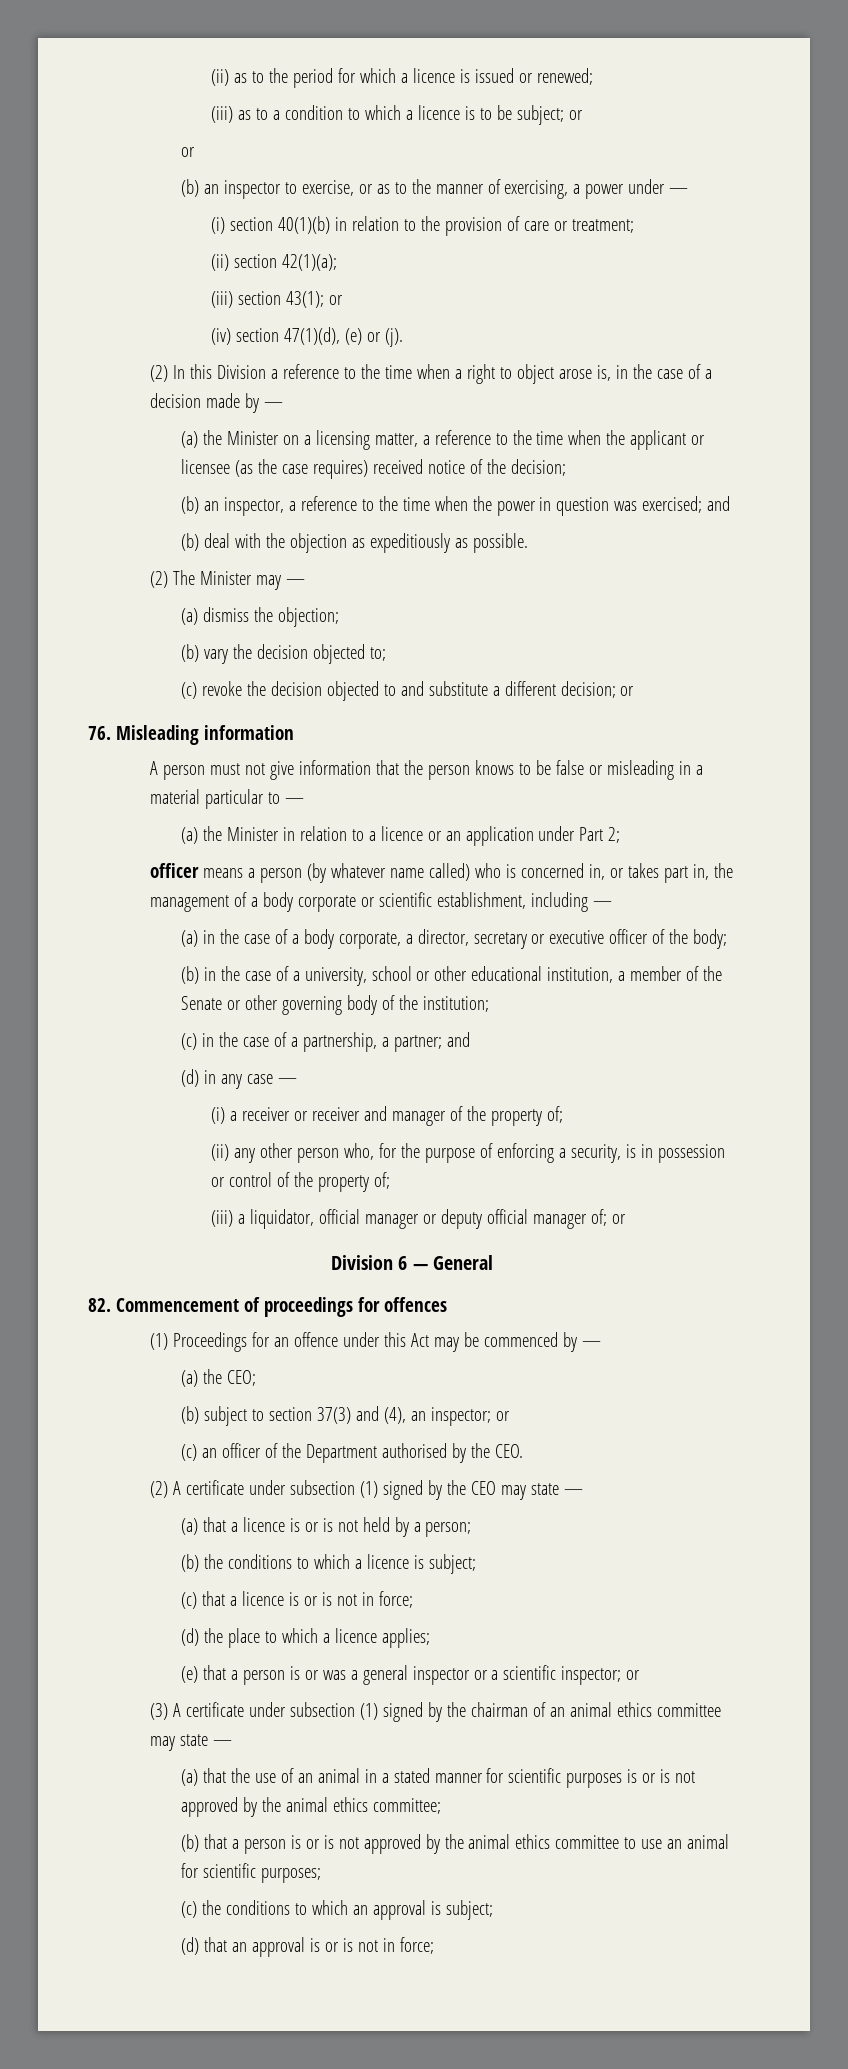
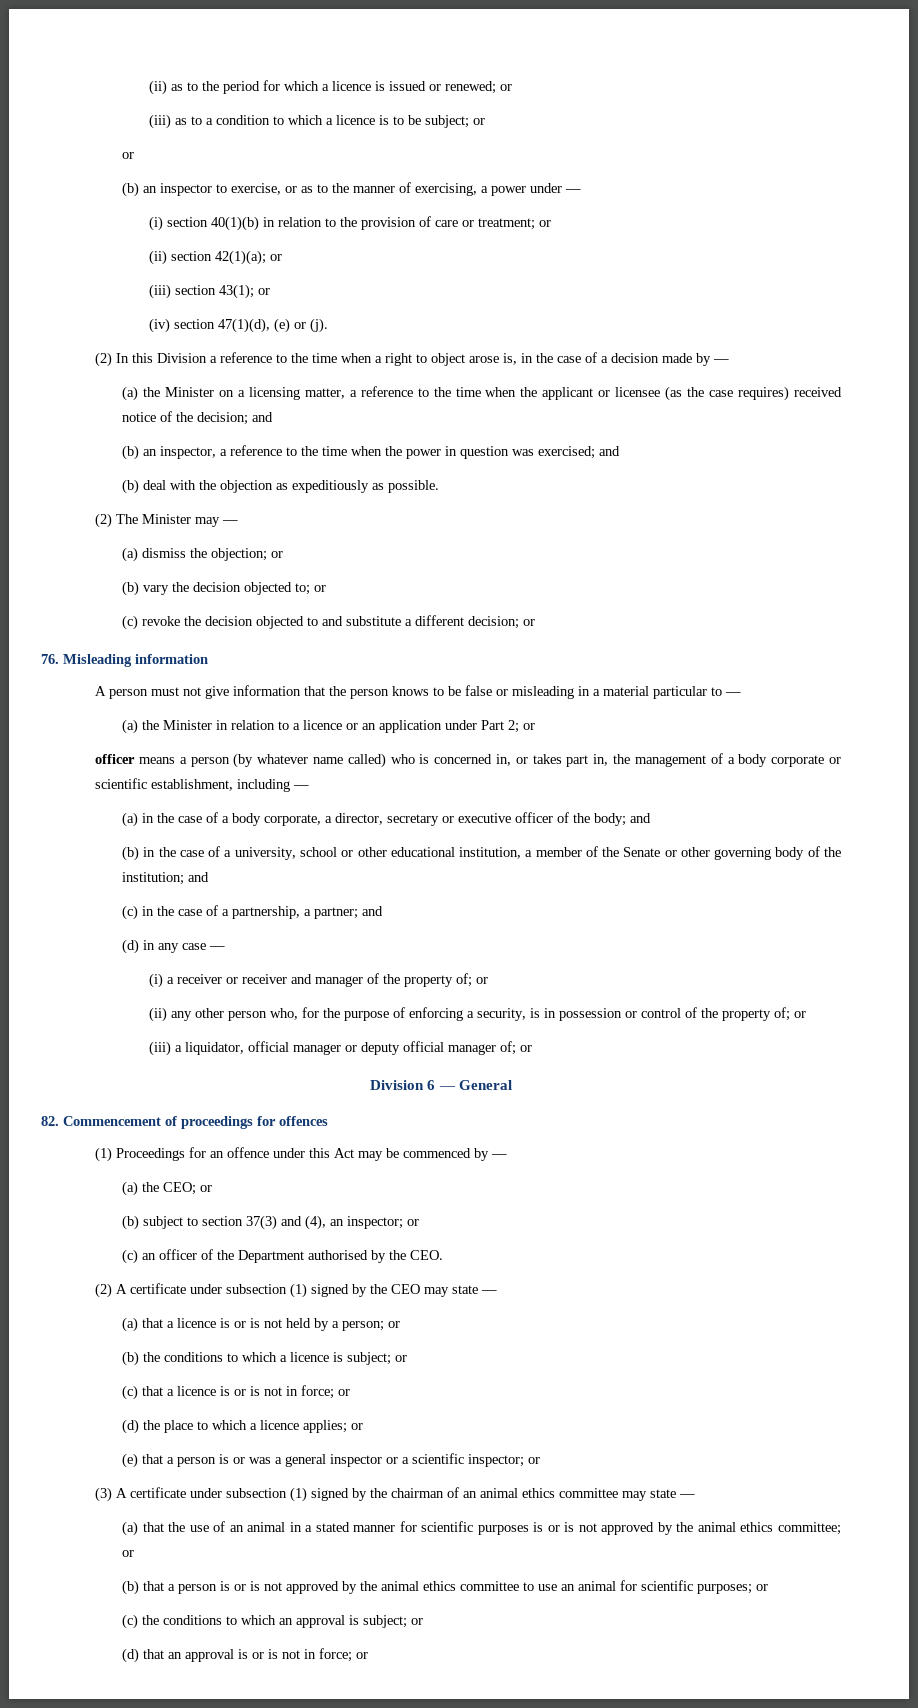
- (ii) as to the period for which a licence is issued or renewed;
+ (ii) as to the period for which a licence is issued or renewed; or
- (i) section 40(1)(b) in relation to the provision of care or treatment;
+ (i) section 40(1)(b) in relation to the provision of care or treatment; or
- (ii) section 42(1)(a);
+ (ii) section 42(1)(a); or
- (a) the Minister on a licensing matter, a reference to the time when the applicant or licensee (as the case requires) received notice of the decision;
+ (a) the Minister on a licensing matter, a reference to the time when the applicant or licensee (as the case requires) received notice of the decision; and
- (a) dismiss the objection;
+ (a) dismiss the objection; or
- (b) vary the decision objected to;
+ (b) vary the decision objected to; or
- (a) the Minister in relation to a licence or an application under Part 2;
+ (a) the Minister in relation to a licence or an application under Part 2; or
- (a) in the case of a body corporate, a director, secretary or executive officer of the body;
+ (a) in the case of a body corporate, a director, secretary or executive officer of the body; and
- (b) in the case of a university, school or other educational institution, a member of the Senate or other governing body of the institution;
+ (b) in the case of a university, school or other educational institution, a member of the Senate or other governing body of the institution; and
- (i) a receiver or receiver and manager of the property of;
+ (i) a receiver or receiver and manager of the property of; or
- (ii) any other person who, for the purpose of enforcing a security, is in possession or control of the property of;
+ (ii) any other person who, for the purpose of enforcing a security, is in possession or control of the property of; or
- (a) the CEO;
+ (a) the CEO; or
- (a) that a licence is or is not held by a person;
+ (a) that a licence is or is not held by a person; or
- (b) the conditions to which a licence is subject;
+ (b) the conditions to which a licence is subject; or
- (c) that a licence is or is not in force;
+ (c) that a licence is or is not in force; or
- (d) the place to which a licence applies;
+ (d) the place to which a licence applies; or
- (a) that the use of an animal in a stated manner for scientific purposes is or is not approved by the animal ethics committee;
+ (a) that the use of an animal in a stated manner for scientific purposes is or is not approved by the animal ethics committee; or
- (b) that a person is or is not approved by the animal ethics committee to use an animal for scientific purposes;
+ (b) that a person is or is not approved by the animal ethics committee to use an animal for scientific purposes; or
- (c) the conditions to which an approval is subject;
+ (c) the conditions to which an approval is subject; or
- (d) that an approval is or is not in force;
+ (d) that an approval is or is not in force; or

